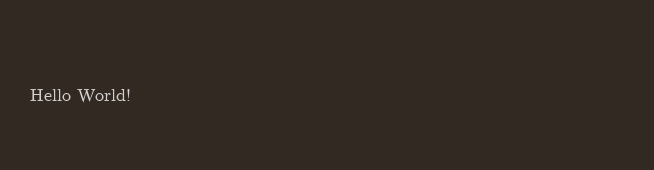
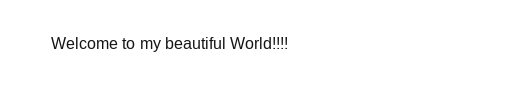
- Hello World!
+ Welcome to my beautiful World!!!!

